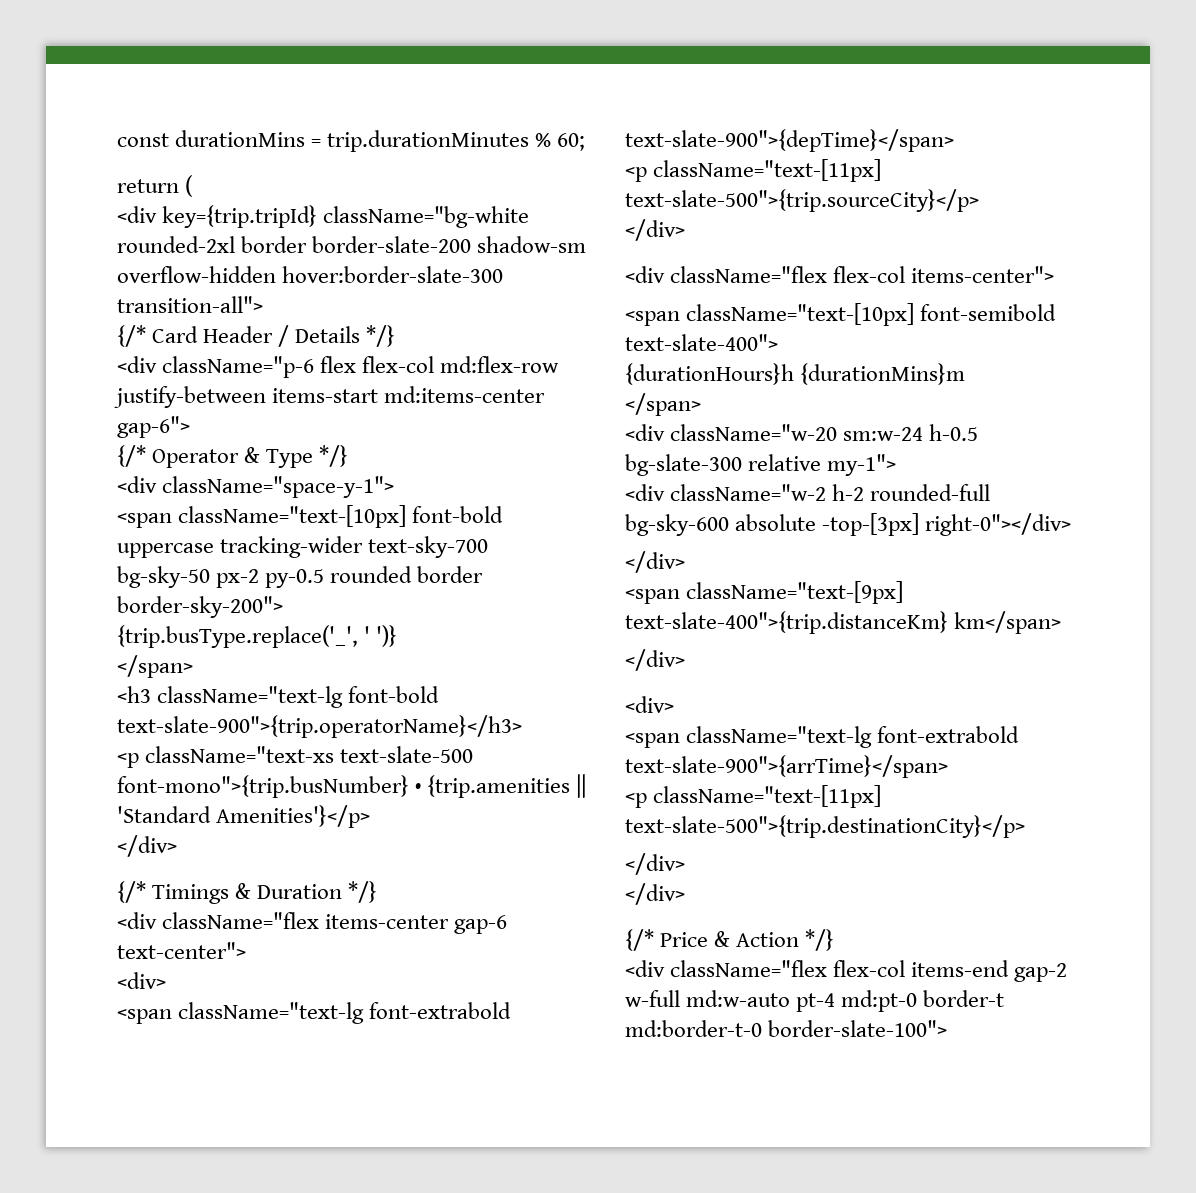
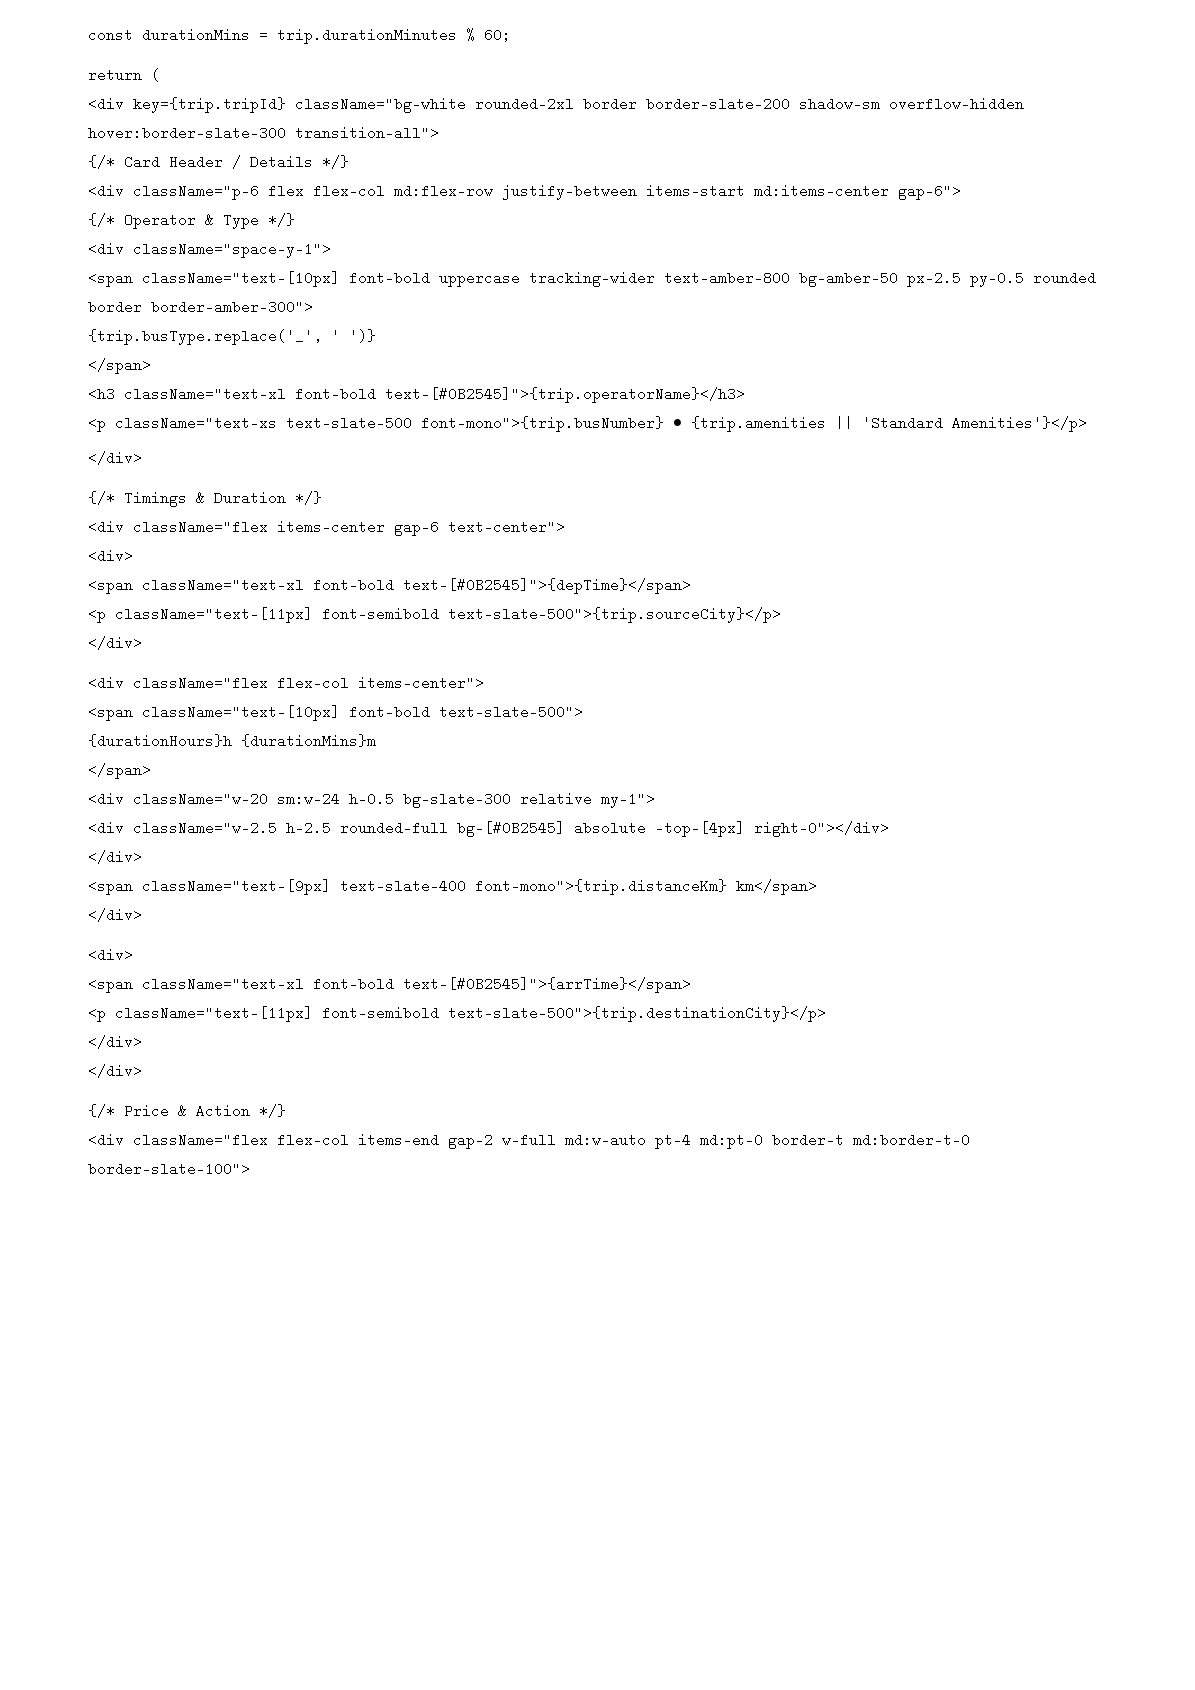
- <span className="text-[10px] font-bold uppercase tracking-wider text-sky-700 bg-sky-50 px-2 py-0.5 rounded border border-sky-200">
+ <span className="text-[10px] font-bold uppercase tracking-wider text-amber-800 bg-amber-50 px-2.5 py-0.5 rounded border border-amber-300">
- <h3 className="text-lg font-bold text-slate-900">{trip.operatorName}</h3>
+ <h3 className="text-xl font-bold text-[#0B2545]">{trip.operatorName}</h3>
- <span className="text-lg font-extrabold text-slate-900">{depTime}</span>
- <p className="text-[11px] text-slate-500">{trip.sourceCity}</p>
+ <span className="text-xl font-bold text-[#0B2545]">{depTime}</span>
+ <p className="text-[11px] font-semibold text-slate-500">{trip.sourceCity}</p>
- <span className="text-[10px] font-semibold text-slate-400">
+ <span className="text-[10px] font-bold text-slate-500">
- <div className="w-2 h-2 rounded-full bg-sky-600 absolute -top-[3px] right-0"></div>
+ <div className="w-2.5 h-2.5 rounded-full bg-[#0B2545] absolute -top-[4px] right-0"></div>
- <span className="text-[9px] text-slate-400">{trip.distanceKm} km</span>
+ <span className="text-[9px] text-slate-400 font-mono">{trip.distanceKm} km</span>
- <span className="text-lg font-extrabold text-slate-900">{arrTime}</span>
- <p className="text-[11px] text-slate-500">{trip.destinationCity}</p>
+ <span className="text-xl font-bold text-[#0B2545]">{arrTime}</span>
+ <p className="text-[11px] font-semibold text-slate-500">{trip.destinationCity}</p>

